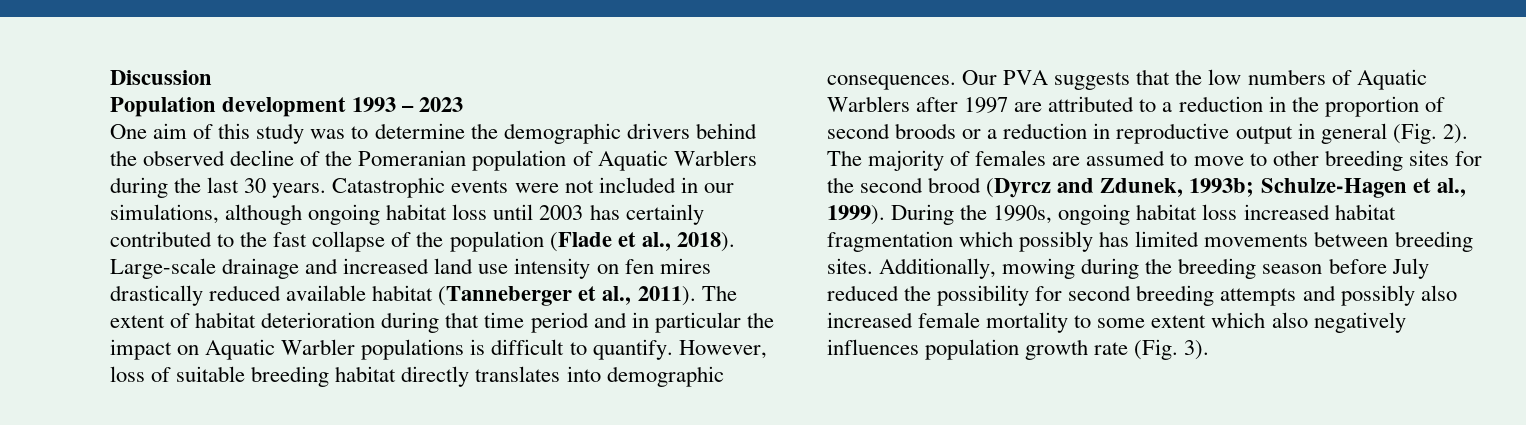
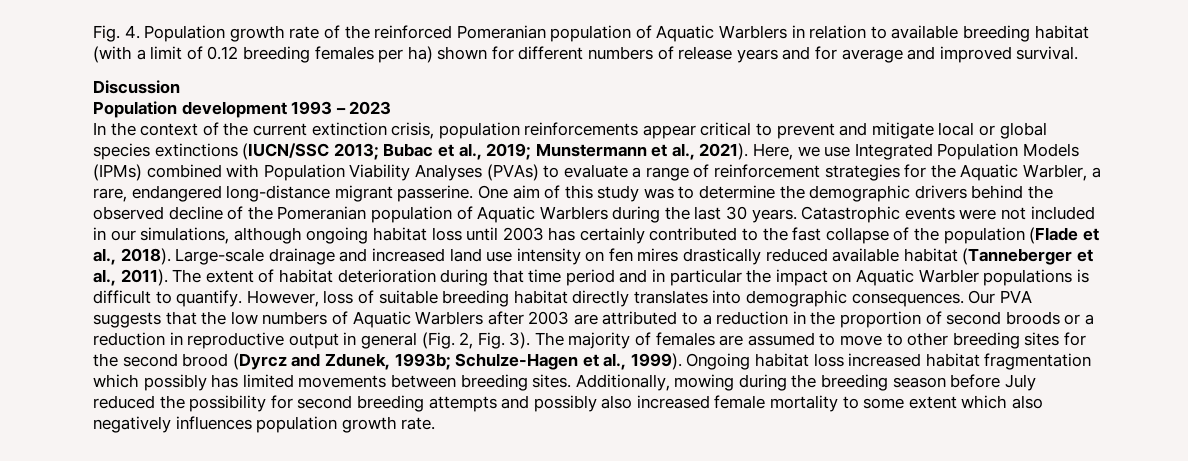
+ Fig. 4. Population growth rate of the reinforced Pomeranian population of Aquatic Warblers in relation to available breeding habitat (with a limit of 0.12 breeding females per ha) shown for different numbers of release years and for average and improved survival.
+ In the context of the current extinction crisis, population reinforcements appear critical to prevent and mitigate local or global species extinctions (IUCN/SSC 2013; Bubac et al., 2019; Munstermann et al., 2021). Here, we use Integrated Population Models (IPMs) combined with Population Viability Analyses (PVAs) to evaluate a range of reinforcement strategies for the Aquatic Warbler, a rare, endangered long-distance migrant passerine.
- Our PVA suggests that the low numbers of Aquatic Warblers after 1997 are attributed to a reduction in the proportion of second broods or a reduction in reproductive output in general (Fig. 2).
+ Our PVA suggests that the low numbers of Aquatic Warblers after 2003 are attributed to a reduction in the proportion of second broods or a reduction in reproductive output in general (Fig. 2, Fig. 3).
- During the 1990s, ongoing habitat loss increased habitat fragmentation which possibly has limited movements between breeding sites.
+ Ongoing habitat loss increased habitat fragmentation which possibly has limited movements between breeding sites.
- Additionally, mowing during the breeding season before July reduced the possibility for second breeding attempts and possibly also increased female mortality to some extent which also negatively influences population growth rate (Fig. 3).
+ Additionally, mowing during the breeding season before July reduced the possibility for second breeding attempts and possibly also increased female mortality to some extent which also negatively influences population growth rate.

